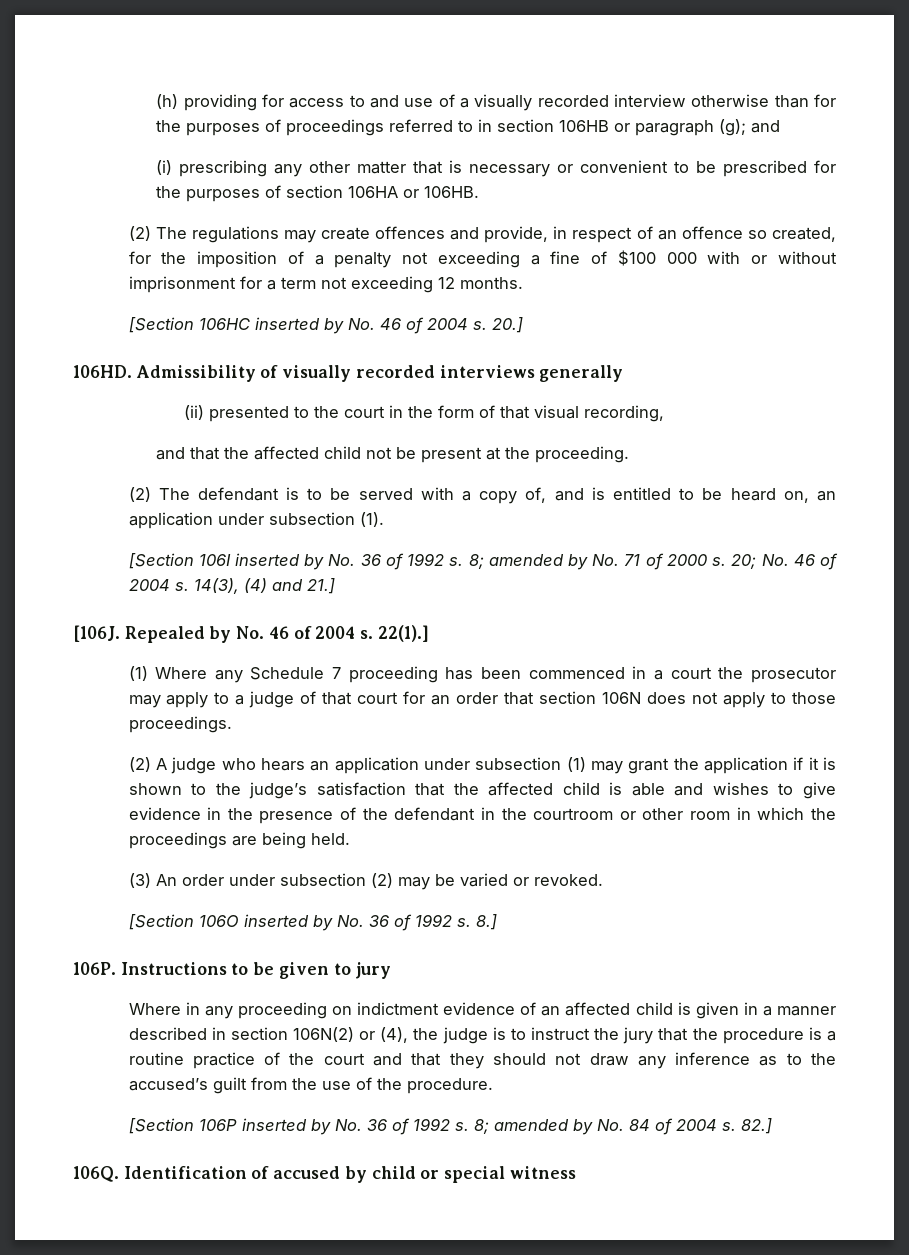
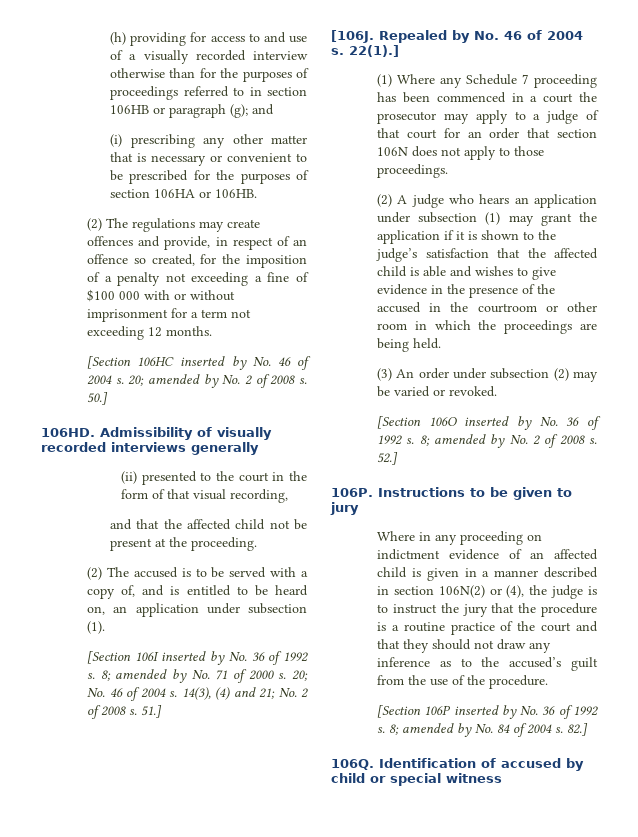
- 20.]
+ 20; amended by No. 2 of 2008 s. 50.]
- (2) The defendant is to be served with a copy of, and is entitled to be heard on, an application under subsection (1).
+ (2) The accused is to be served with a copy of, and is entitled to be heard on, an application under subsection (1).
- 14(3), (4) and 21.]
+ 14(3), (4) and 21; No. 2 of 2008 s. 51.]
- (2) A judge who hears an application under subsection (1) may grant the application if it is shown to the judge’s satisfaction that the affected child is able and wishes to give evidence in the presence of the defendant in the courtroom or other room in which the proceedings are being held.
+ (2) A judge who hears an application under subsection (1) may grant the application if it is shown to the judge’s satisfaction that the affected child is able and wishes to give evidence in the presence of the accused in the courtroom or other room in which the proceedings are being held.
- 8.]
+ 8; amended by No. 2 of 2008 s. 52.]

